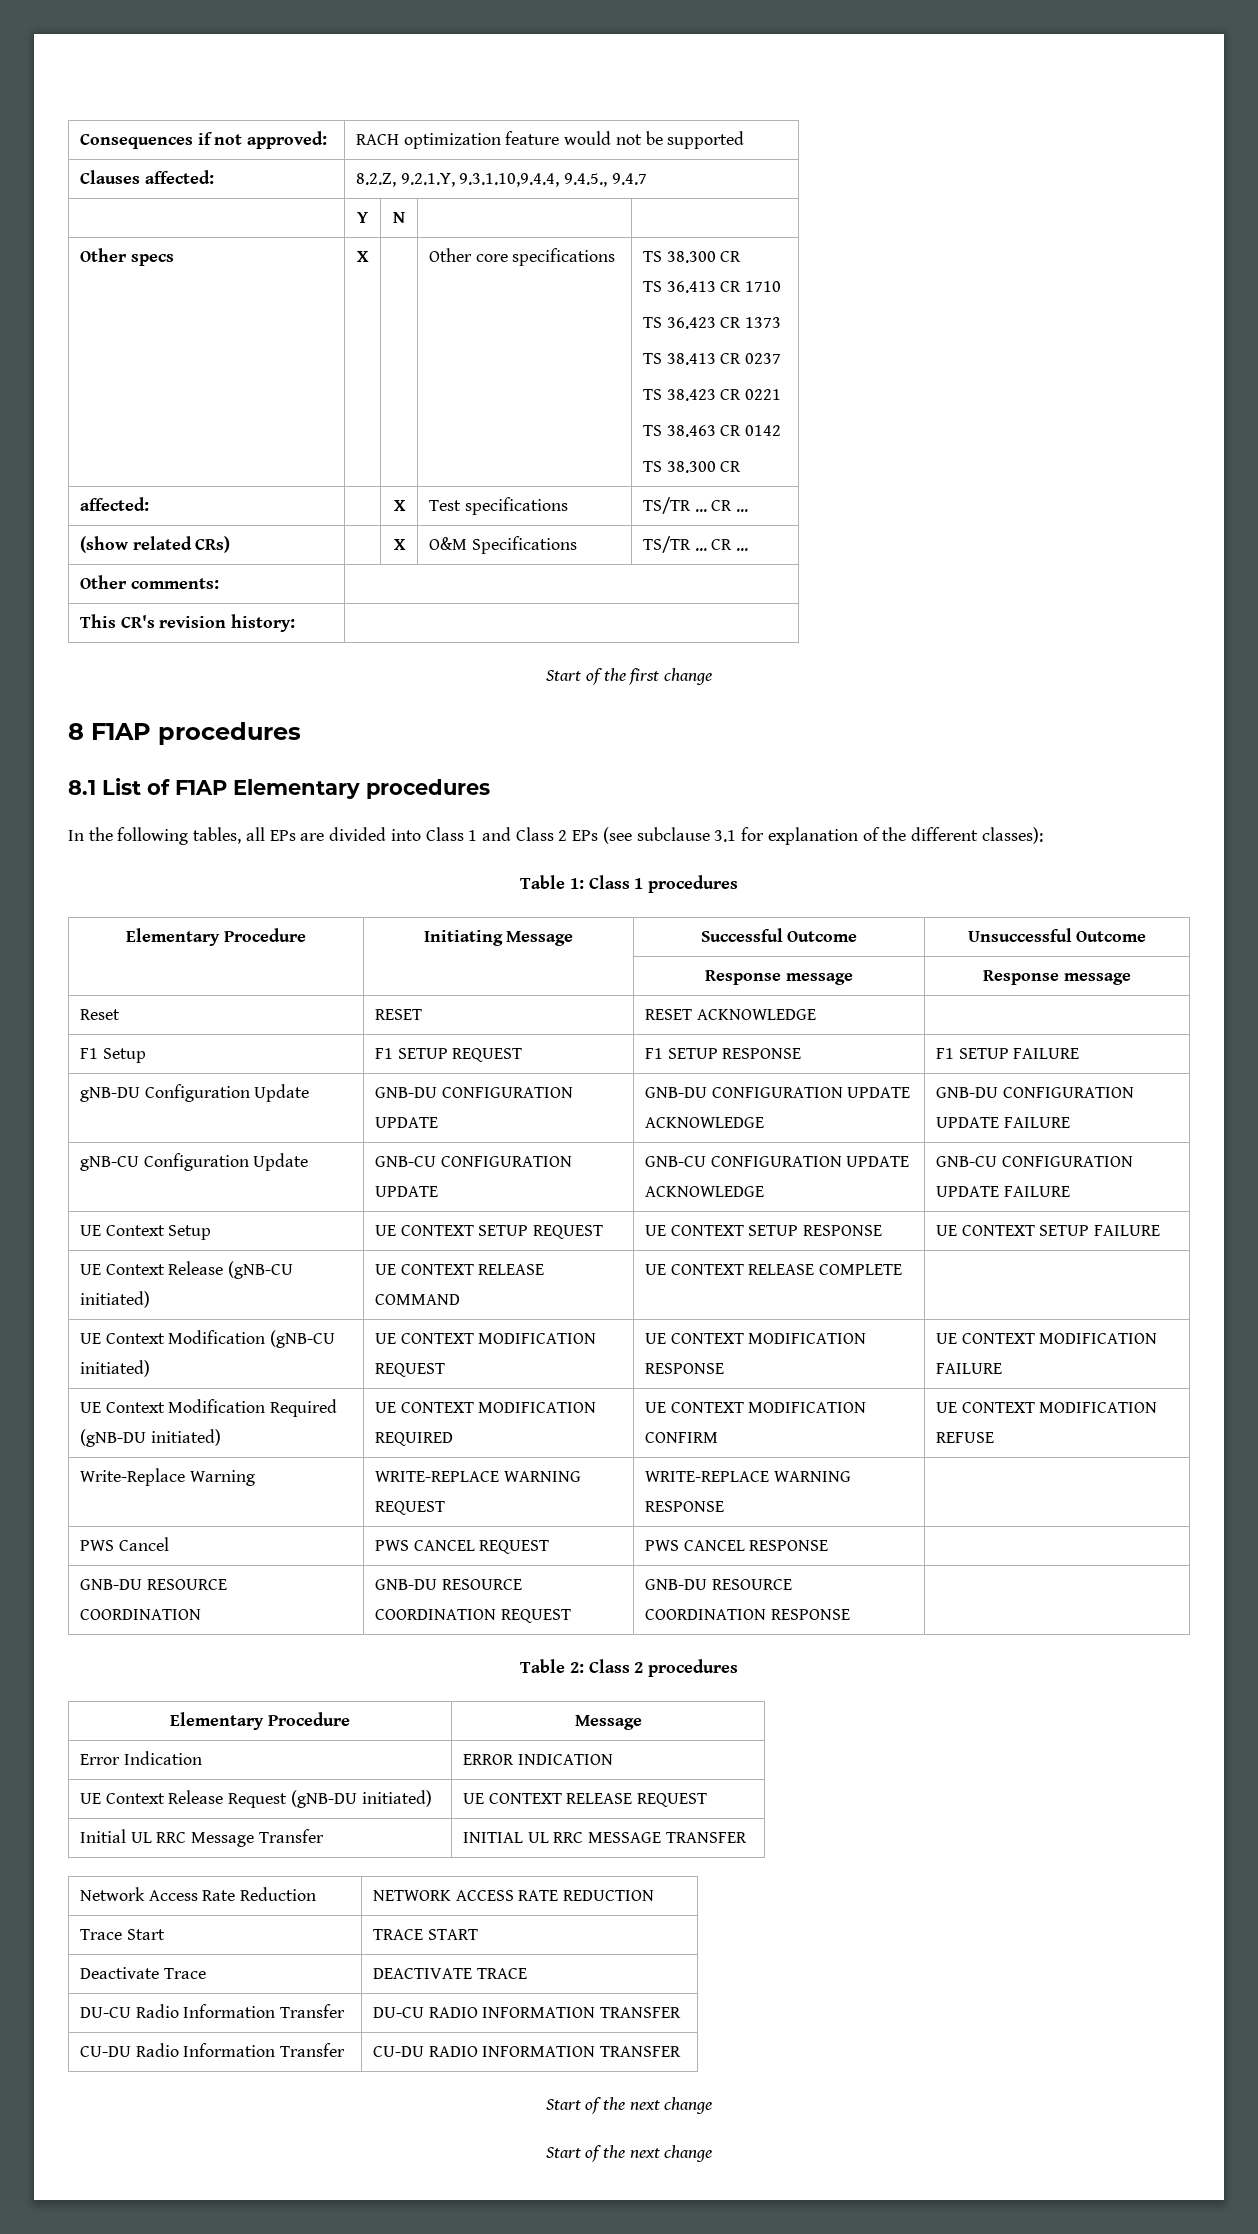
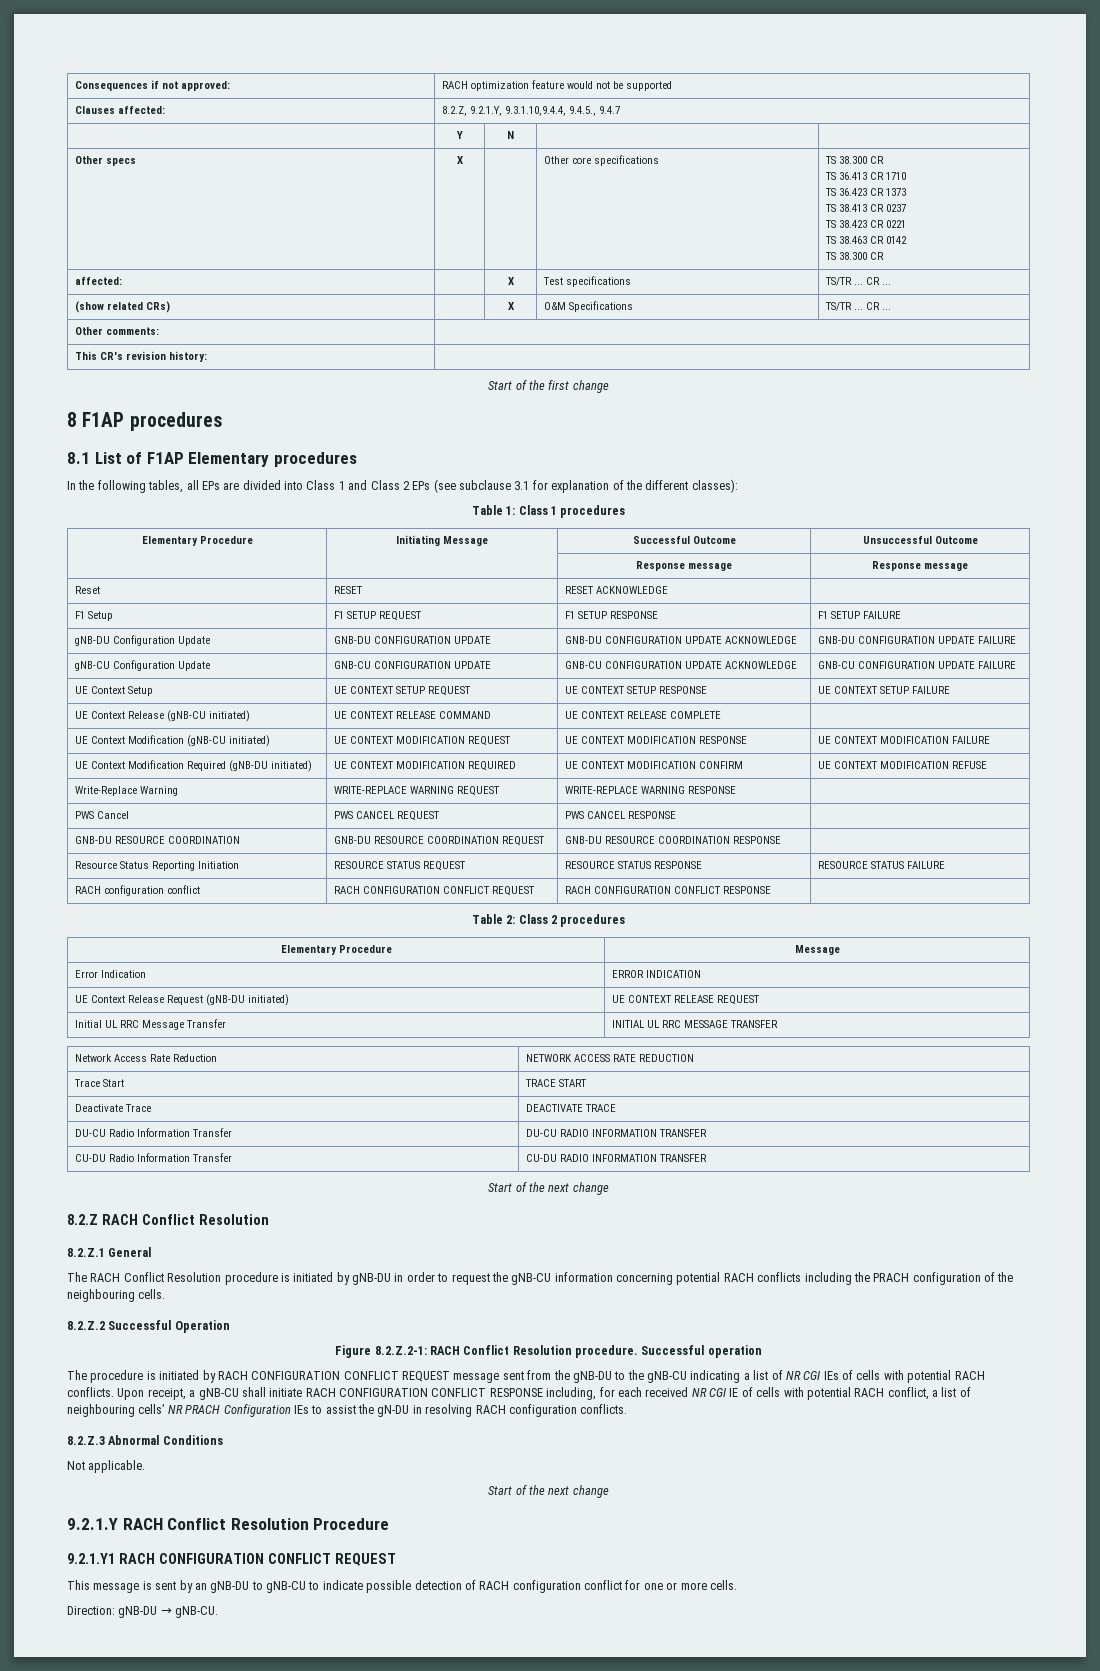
+ Resource Status Reporting Initiation | RESOURCE STATUS REQUEST | RESOURCE STATUS RESPONSE | RESOURCE STATUS FAILURE
+ RACH configuration conflict | RACH CONFIGURATION CONFLICT REQUEST | RACH CONFIGURATION CONFLICT RESPONSE |
  CU-DU Radio Information Transfer | CU-DU RADIO INFORMATION TRANSFER
  Start of the next change
+ 8.2.Z RACH Conflict Resolution
+ 8.2.Z.1 General
+ The RACH Conflict Resolution procedure is initiated by gNB-DU in order to request the gNB-CU information concerning potential RACH conflicts including the PRACH configuration of the neighbouring cells.
+ 8.2.Z.2 Successful Operation
+ Figure 8.2.Z.2-1: RACH Conflict Resolution procedure. Successful operation
+ The procedure is initiated by RACH CONFIGURATION CONFLICT REQUEST message sent from the gNB-DU to the gNB-CU indicating a list of NR CGI IEs of cells with potential RACH conflicts. Upon receipt, a gNB-CU shall initiate RACH CONFIGURATION CONFLICT RESPONSE including, for each received NR CGI IE of cells with potential RACH conflict, a list of neighbouring cells’ NR PRACH Configuration IEs to assist the gN-DU in resolving RACH configuration conflicts.
+ 8.2.Z.3 Abnormal Conditions
+ Not applicable.
  Start of the next change
+ 9.2.1.Y RACH Conflict Resolution Procedure
+ 9.2.1.Y1 RACH CONFIGURATION CONFLICT REQUEST
+ This message is sent by an gNB-DU to gNB-CU to indicate possible detection of RACH configuration conflict for one or more cells.
+ Direction: gNB-DU → gNB-CU.

